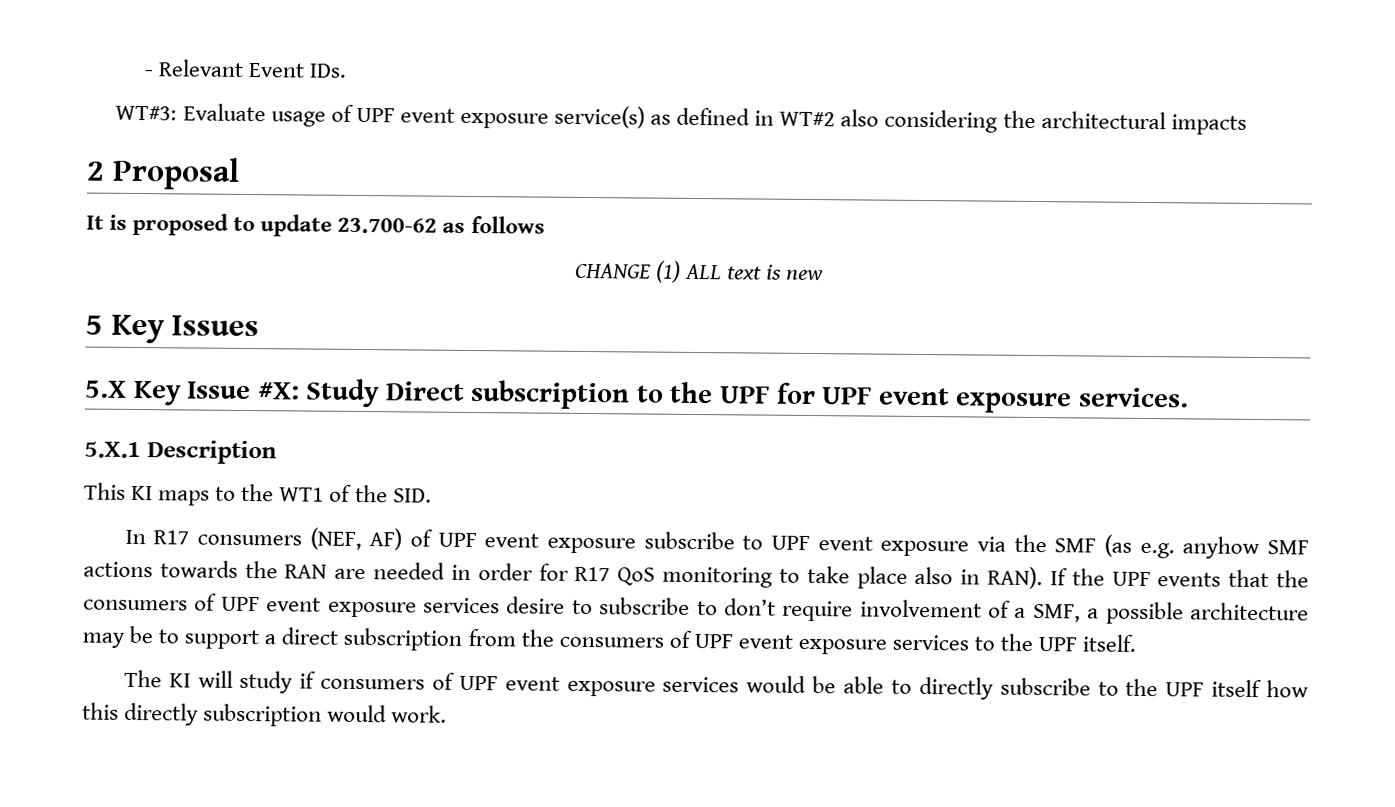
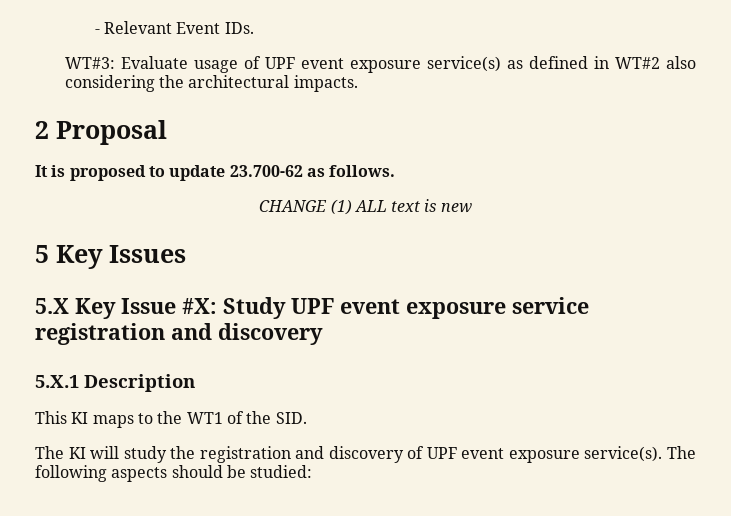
- WT#3: Evaluate usage of UPF event exposure service(s) as defined in WT#2 also considering the architectural impacts
+ WT#3: Evaluate usage of UPF event exposure service(s) as defined in WT#2 also considering the architectural impacts.
- It is proposed to update 23.700-62 as follows
+ It is proposed to update 23.700-62 as follows.
- 5.X Key Issue #X: Study Direct subscription to the UPF for UPF event exposure services.
+ 5.X Key Issue #X: Study UPF event exposure service registration and discovery
- In R17 consumers (NEF, AF) of UPF event exposure subscribe to UPF event exposure via the SMF (as e.g. anyhow SMF actions towards the RAN are needed in order for R17 QoS monitoring to take place also in RAN). If the UPF events that the consumers of UPF event exposure services desire to subscribe to don’t require involvement of a SMF, a possible architecture may be to support a direct subscription from the consumers of UPF event exposure services to the UPF itself.
- The KI will study if consumers of UPF event exposure services would be able to directly subscribe to the UPF itself how this directly subscription would work.
+ The KI will study the registration and discovery of UPF event exposure service(s). The following aspects should be studied:

